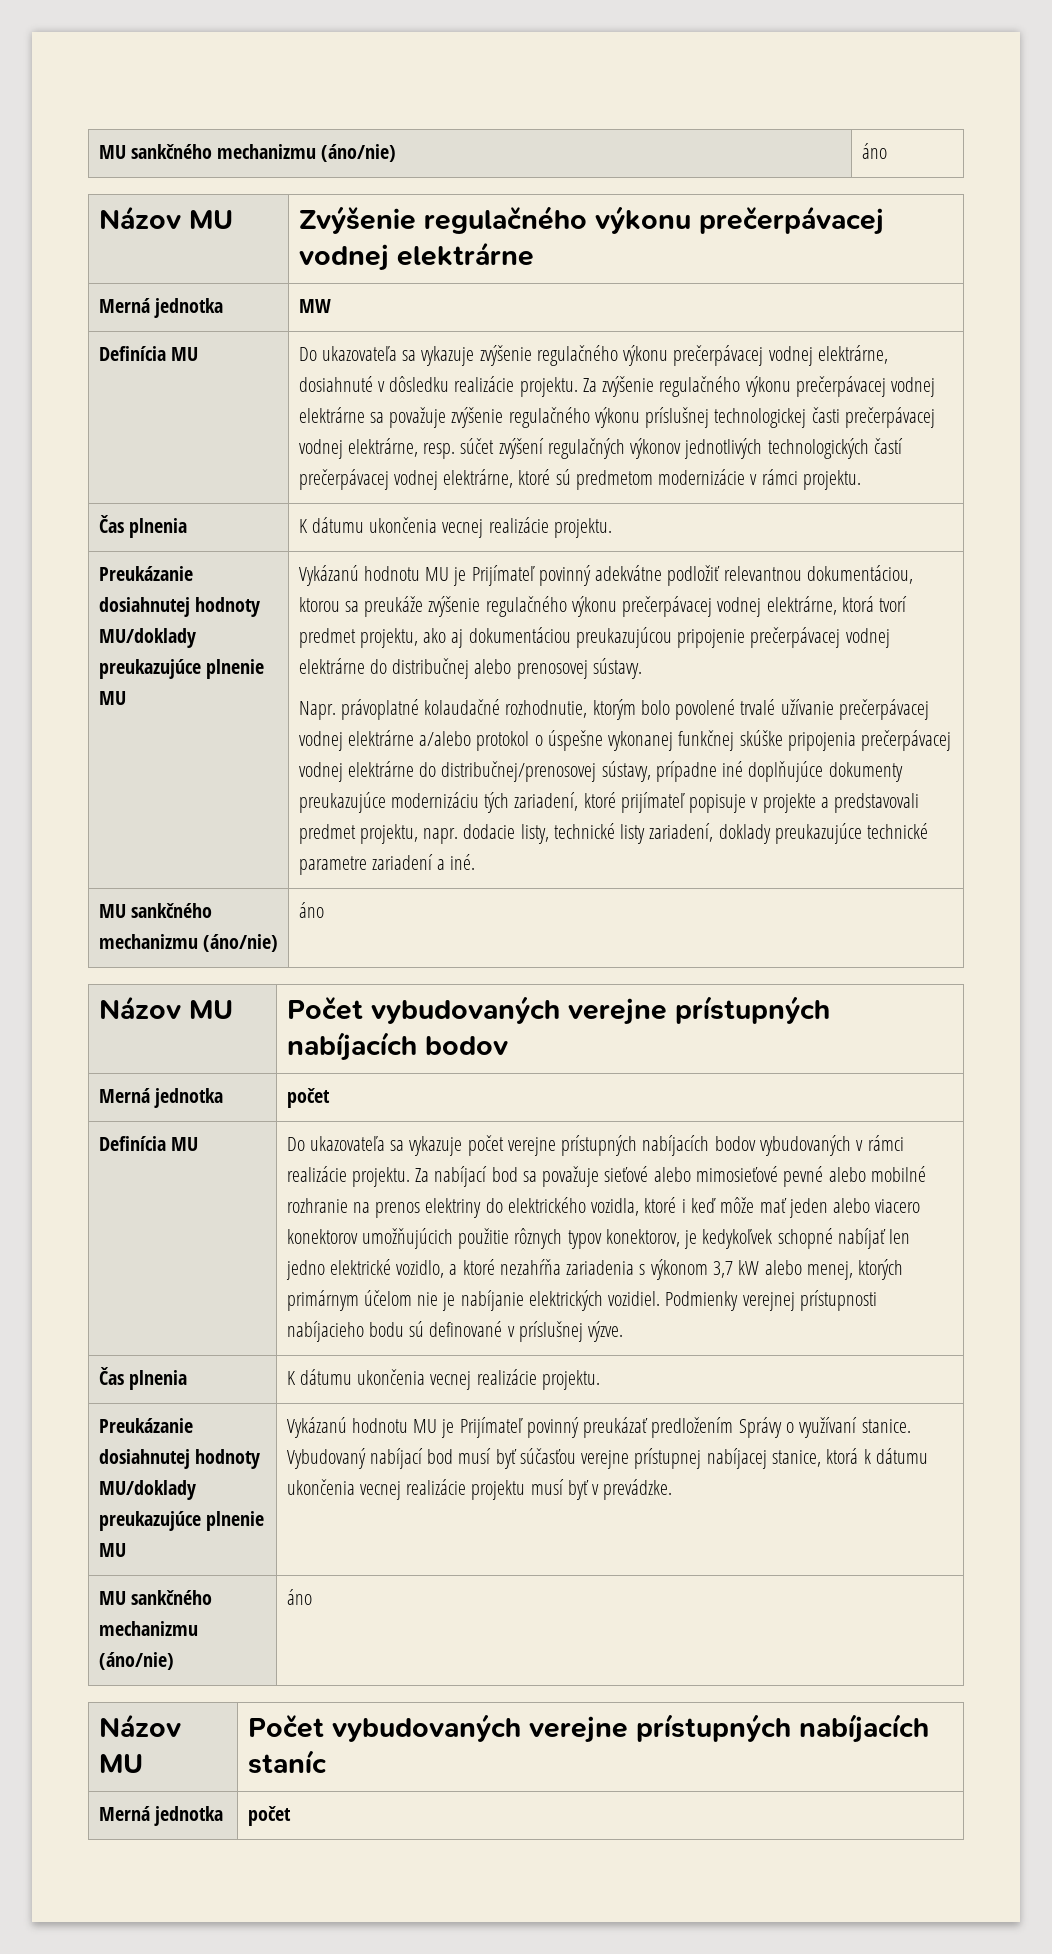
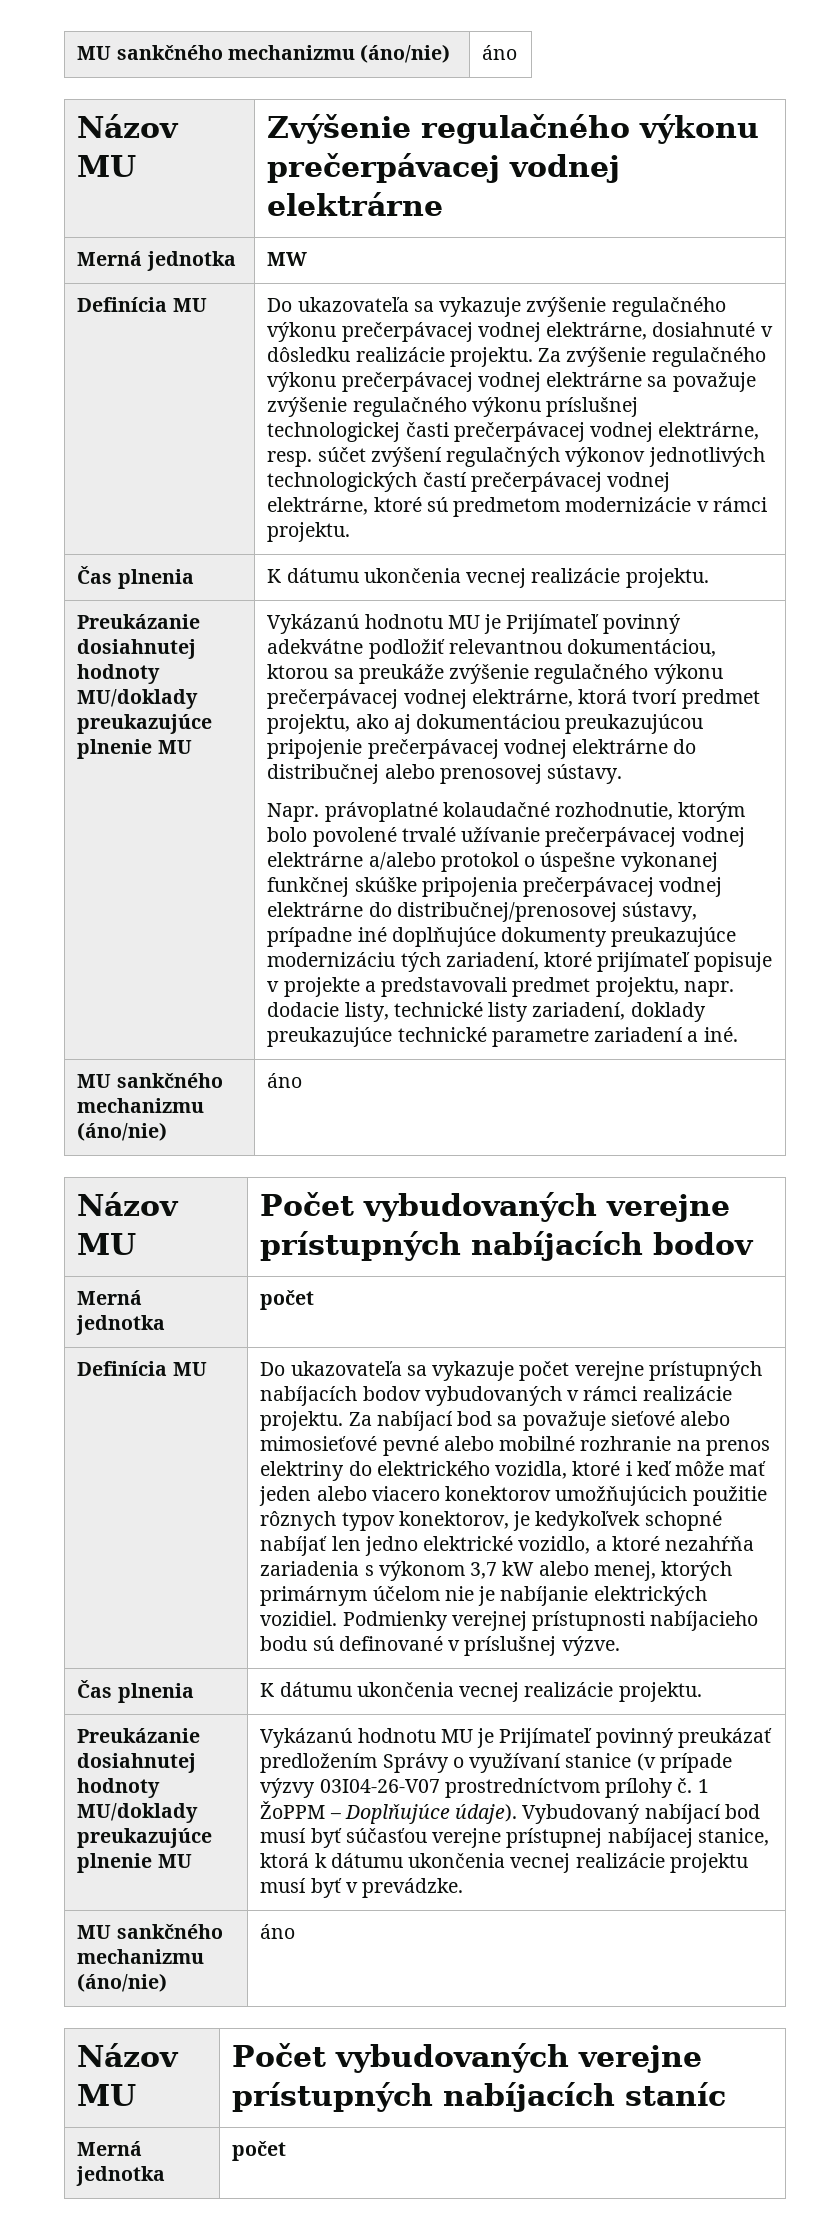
- Vykázanú hodnotu MU je Prijímateľ povinný preukázať predložením Správy o využívaní stanice.
+ Vykázanú hodnotu MU je Prijímateľ povinný preukázať predložením Správy o využívaní stanice (v prípade výzvy 03I04-26-V07 prostredníctvom prílohy č. 1 ŽoPPM – Doplňujúce údaje).

